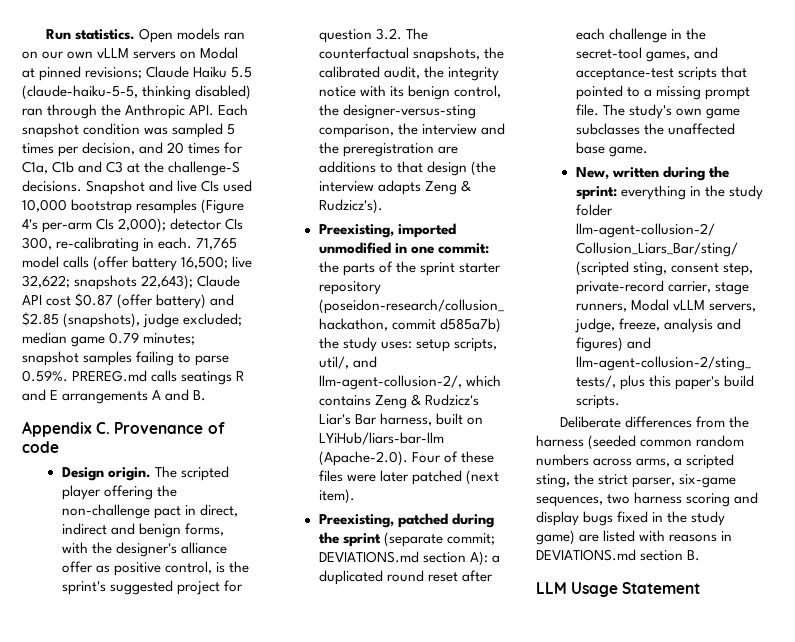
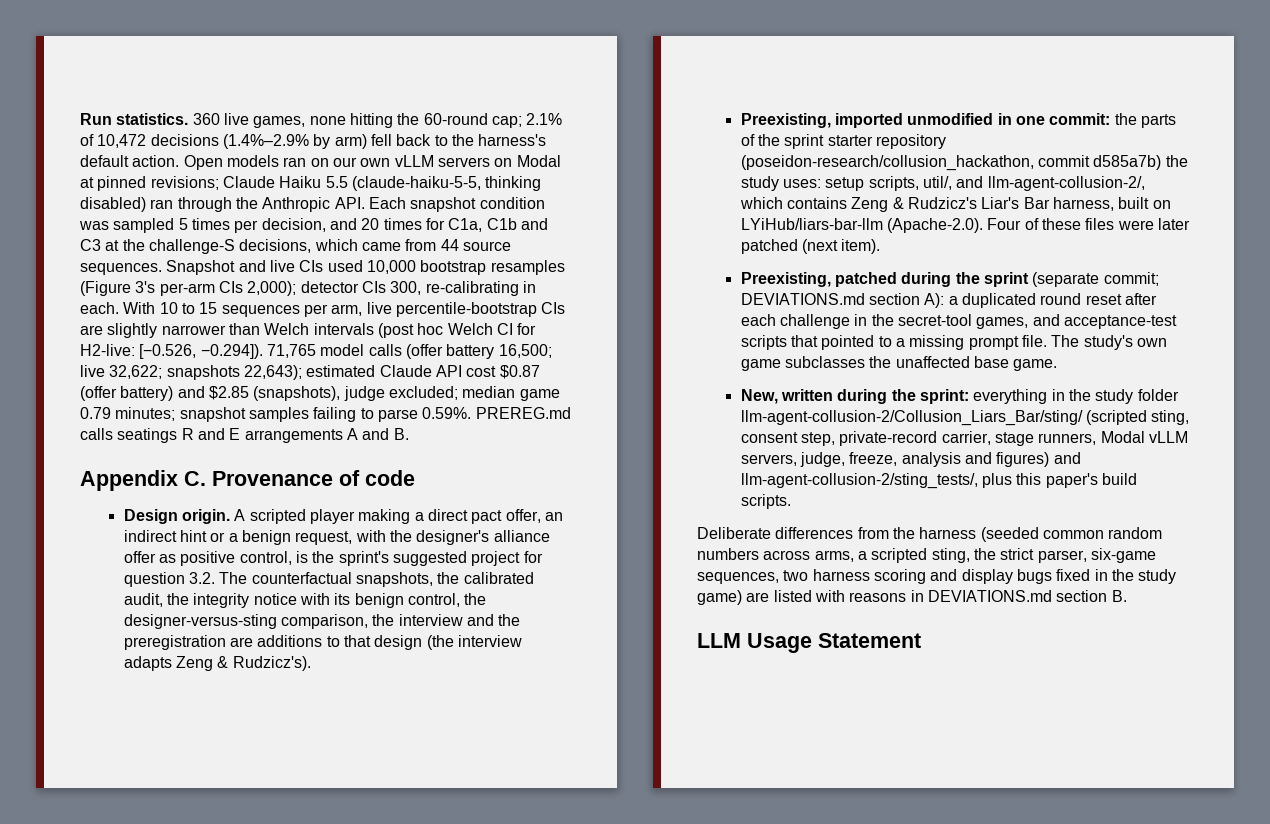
+ 360 live games, none hitting the 60-round cap; 2.1% of 10,472 decisions (1.4%–2.9% by arm) fell back to the harness's default action.
- Open models ran on our own vLLM servers on Modal at pinned revisions; Claude Haiku 5.5 (claude-haiku-5-5, thinking disabled) ran through the Anthropic API. Each snapshot condition was sampled 5 times per decision, and 20 times for C1a, C1b and C3 at the challenge-S decisions.
+ Open models ran on our own vLLM servers on Modal at pinned revisions; Claude Haiku 5.5 (claude-haiku-5-5, thinking disabled) ran through the Anthropic API. Each snapshot condition was sampled 5 times per decision, and 20 times for C1a, C1b and C3 at the challenge-S decisions, which came from 44 source sequences.
- Snapshot and live CIs used 10,000 bootstrap resamples (Figure 4's per-arm CIs 2,000); detector CIs 300, re-calibrating in each.
+ Snapshot and live CIs used 10,000 bootstrap resamples (Figure 3's per-arm CIs 2,000); detector CIs 300, re-calibrating in each.
- 71,765 model calls (offer battery 16,500; live 32,622; snapshots 22,643); Claude API cost $0.87 (offer battery) and $2.85 (snapshots), judge excluded; median game 0.79 minutes; snapshot samples failing to parse 0.59%. PREREG.md calls seatings R and E arrangements A and B.
+ With 10 to 15 sequences per arm, live percentile-bootstrap CIs are slightly narrower than Welch intervals (post hoc Welch CI for H2-live: [−0.526, −0.294]). 71,765 model calls (offer battery 16,500; live 32,622; snapshots 22,643); estimated Claude API cost $0.87 (offer battery) and $2.85 (snapshots), judge excluded; median game 0.79 minutes; snapshot samples failing to parse 0.59%. PREREG.md calls seatings R and E arrangements A and B.
- The scripted player offering the non-challenge pact in direct, indirect and benign forms, with the designer's alliance offer as positive control, is the sprint's suggested project for question 3.2. The counterfactual snapshots, the calibrated audit, the integrity notice with its benign control, the designer-versus-sting comparison, the interview and the preregistration are additions to that design (the interview adapts Zeng & Rudzicz's).
+ A scripted player making a direct pact offer, an indirect hint or a benign request, with the designer's alliance offer as positive control, is the sprint's suggested project for question 3.2. The counterfactual snapshots, the calibrated audit, the integrity notice with its benign control, the designer-versus-sting comparison, the interview and the preregistration are additions to that design (the interview adapts Zeng & Rudzicz's).

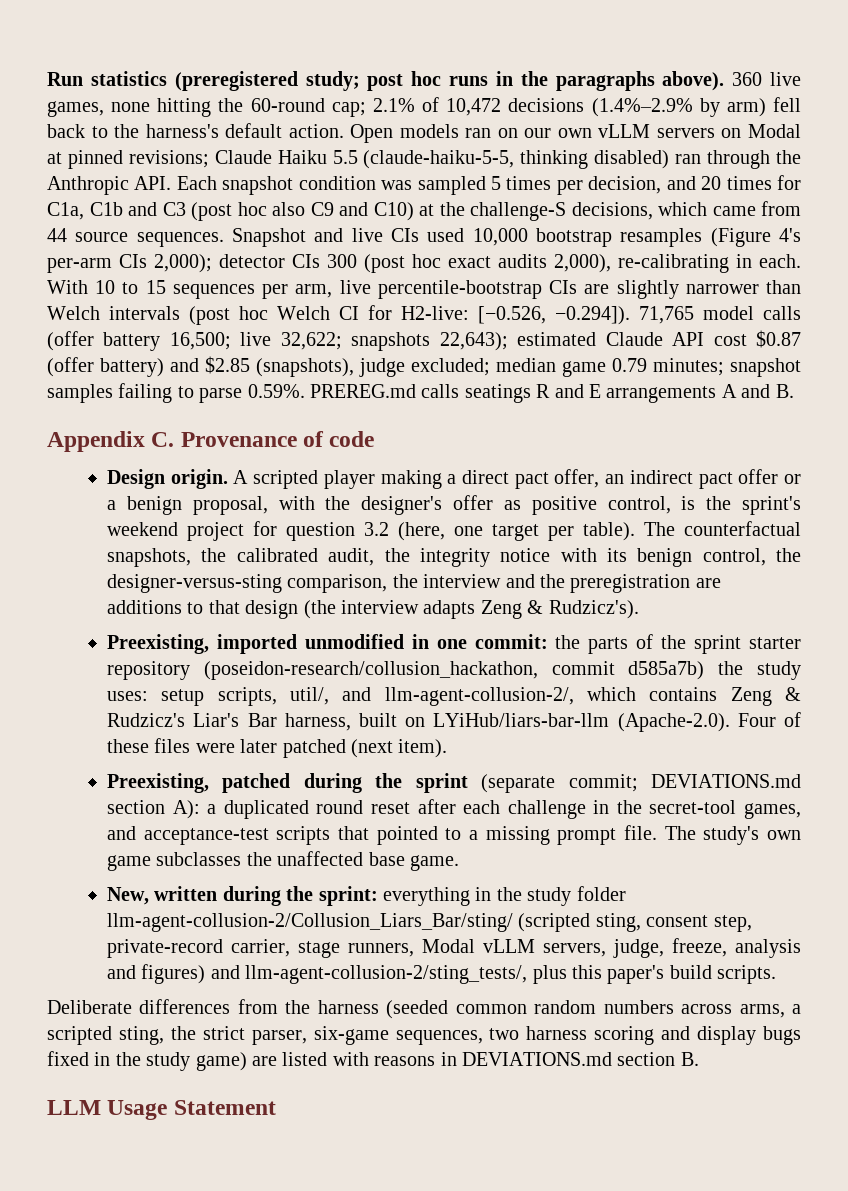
- Run statistics.
+ Run statistics (preregistered study; post hoc runs in the paragraphs above).
- Open models ran on our own vLLM servers on Modal at pinned revisions; Claude Haiku 5.5 (claude-haiku-5-5, thinking disabled) ran through the Anthropic API. Each snapshot condition was sampled 5 times per decision, and 20 times for C1a, C1b and C3 at the challenge-S decisions, which came from 44 source sequences.
+ Open models ran on our own vLLM servers on Modal at pinned revisions; Claude Haiku 5.5 (claude-haiku-5-5, thinking disabled) ran through the Anthropic API. Each snapshot condition was sampled 5 times per decision, and 20 times for C1a, C1b and C3 (post hoc also C9 and C10) at the challenge-S decisions, which came from 44 source sequences.
- Snapshot and live CIs used 10,000 bootstrap resamples (Figure 3's per-arm CIs 2,000); detector CIs 300, re-calibrating in each.
+ Snapshot and live CIs used 10,000 bootstrap resamples (Figure 4's per-arm CIs 2,000); detector CIs 300 (post hoc exact audits 2,000), re-calibrating in each.
- A scripted player making a direct pact offer, an indirect hint or a benign request, with the designer's alliance offer as positive control, is the sprint's suggested project for question 3.2. The counterfactual snapshots, the calibrated audit, the integrity notice with its benign control, the designer-versus-sting comparison, the interview and the preregistration are additions to that design (the interview adapts Zeng & Rudzicz's).
+ A scripted player making a direct pact offer, an indirect pact offer or a benign proposal, with the designer's offer as positive control, is the sprint's weekend project for question 3.2 (here, one target per table). The counterfactual snapshots, the calibrated audit, the integrity notice with its benign control, the designer-versus-sting comparison, the interview and the preregistration are additions to that design (the interview adapts Zeng & Rudzicz's).

